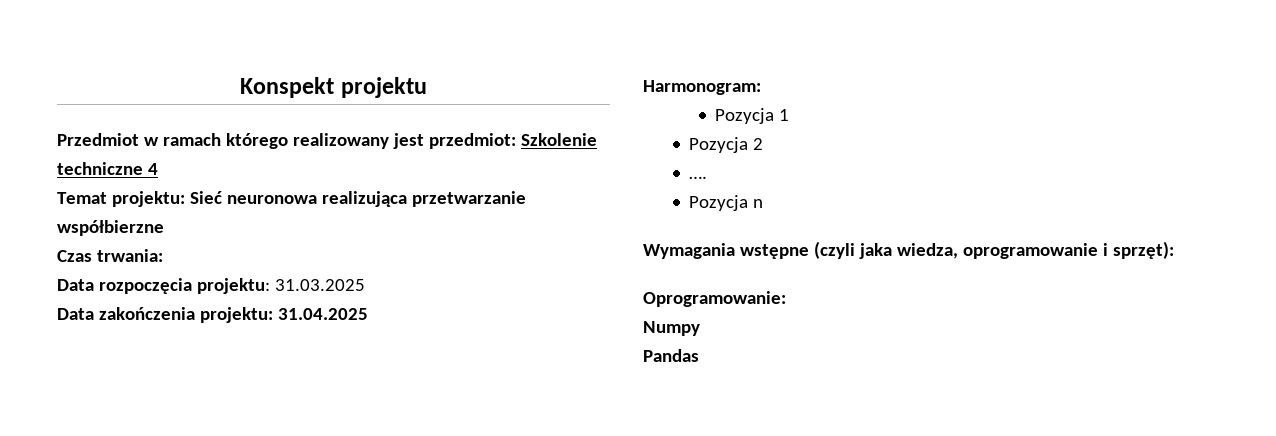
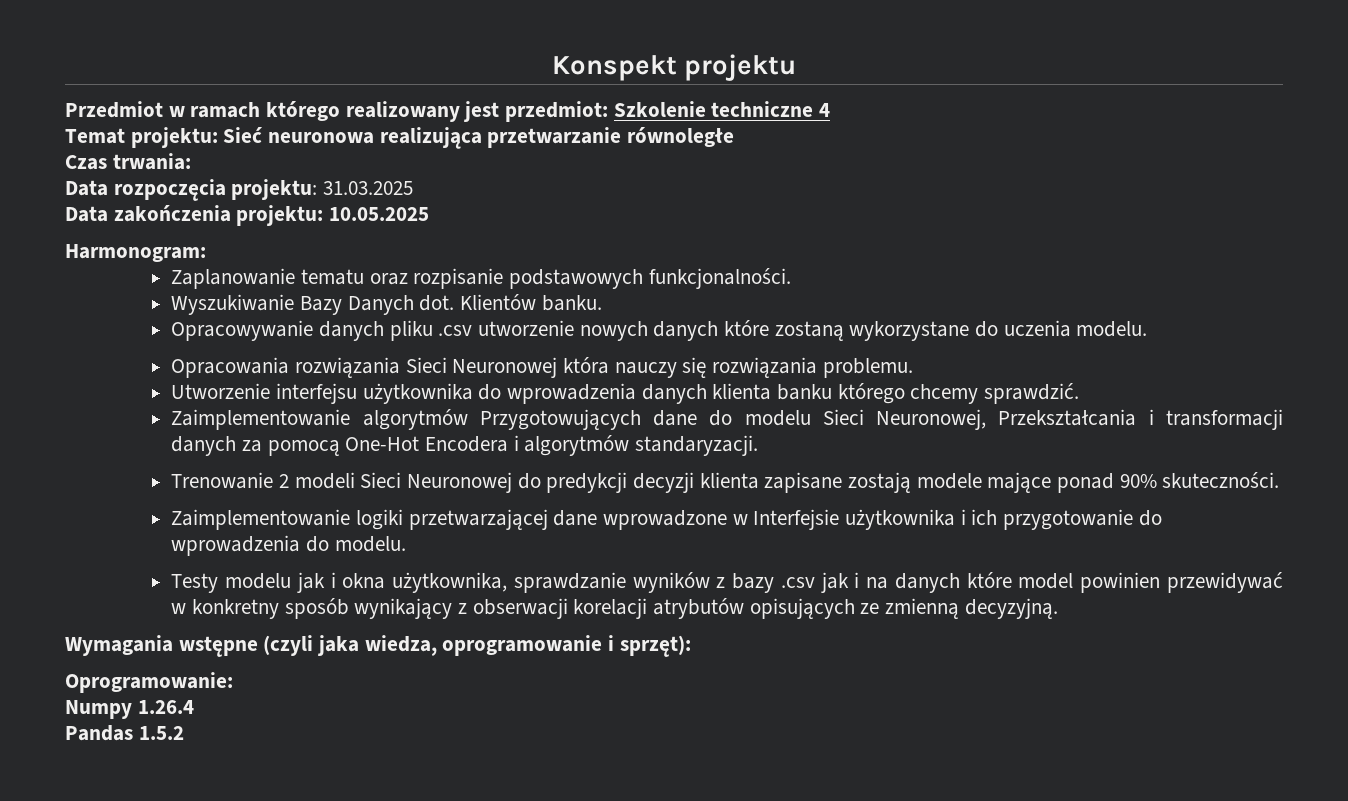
- Temat projektu: Sieć neuronowa realizująca przetwarzanie współbierzne
+ Temat projektu: Sieć neuronowa realizująca przetwarzanie równoległe
- Data zakończenia projektu: 31.04.2025
+ Data zakończenia projektu: 10.05.2025
- Pozycja 1
- Pozycja 2
- ….
- Pozycja n
+ Zaplanowanie tematu oraz rozpisanie podstawowych funkcjonalności.
+ Wyszukiwanie Bazy Danych dot. Klientów banku.
+ Opracowywanie danych pliku .csv utworzenie nowych danych które zostaną wykorzystane do uczenia modelu.
+ Opracowania rozwiązania Sieci Neuronowej która nauczy się rozwiązania problemu.
+ Utworzenie interfejsu użytkownika do wprowadzenia danych klienta banku którego chcemy sprawdzić.
+ Zaimplementowanie algorytmów Przygotowujących dane do modelu Sieci Neuronowej, Przekształcania i transformacji danych za pomocą One-Hot Encodera i algorytmów standaryzacji.
+ Trenowanie 2 modeli Sieci Neuronowej do predykcji decyzji klienta zapisane zostają modele mające ponad 90% skuteczności.
+ Zaimplementowanie logiki przetwarzającej dane wprowadzone w Interfejsie użytkownika i ich przygotowanie do wprowadzenia do modelu.
+ Testy modelu jak i okna użytkownika, sprawdzanie wyników z bazy .csv jak i na danych które model powinien przewidywać w konkretny sposób wynikający z obserwacji korelacji atrybutów opisujących ze zmienną decyzyjną.
- Numpy
+ Numpy 1.26.4
- Pandas
+ Pandas 1.5.2

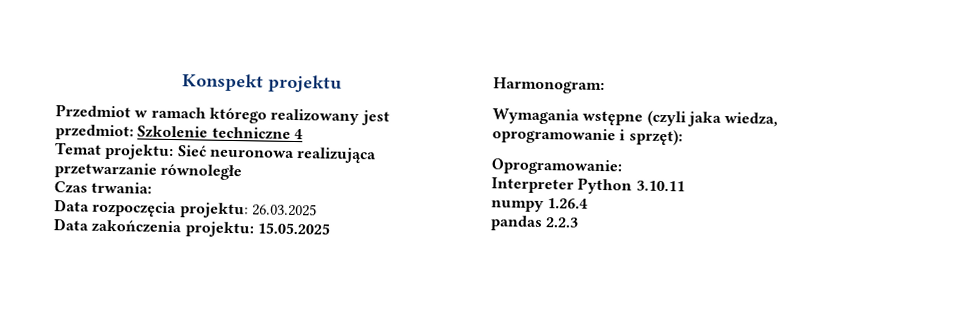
- Data rozpoczęcia projektu: 31.03.2025
+ Data rozpoczęcia projektu: 26.03.2025
- Data zakończenia projektu: 10.05.2025
+ Data zakończenia projektu: 15.05.2025
- Zaplanowanie tematu oraz rozpisanie podstawowych funkcjonalności.
- Wyszukiwanie Bazy Danych dot. Klientów banku.
- Opracowywanie danych pliku .csv utworzenie nowych danych które zostaną wykorzystane do uczenia modelu.
- Opracowania rozwiązania Sieci Neuronowej która nauczy się rozwiązania problemu.
- Utworzenie interfejsu użytkownika do wprowadzenia danych klienta banku którego chcemy sprawdzić.
- Zaimplementowanie algorytmów Przygotowujących dane do modelu Sieci Neuronowej, Przekształcania i transformacji danych za pomocą One-Hot Encodera i algorytmów standaryzacji.
- Trenowanie 2 modeli Sieci Neuronowej do predykcji decyzji klienta zapisane zostają modele mające ponad 90% skuteczności.
- Zaimplementowanie logiki przetwarzającej dane wprowadzone w Interfejsie użytkownika i ich przygotowanie do wprowadzenia do modelu.
- Testy modelu jak i okna użytkownika, sprawdzanie wyników z bazy .csv jak i na danych które model powinien przewidywać w konkretny sposób wynikający z obserwacji korelacji atrybutów opisujących ze zmienną decyzyjną.
- Numpy 1.26.4
+ Interpreter Python 3.10.11
+ numpy 1.26.4
- Pandas 1.5.2
+ pandas 2.2.3

